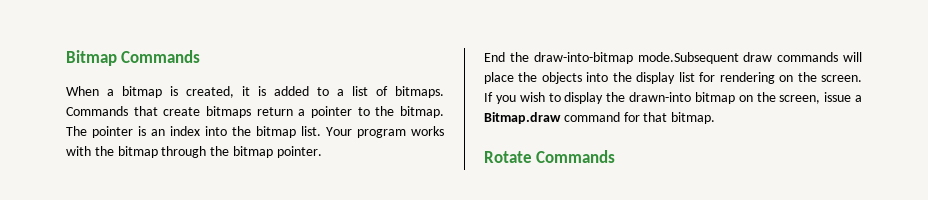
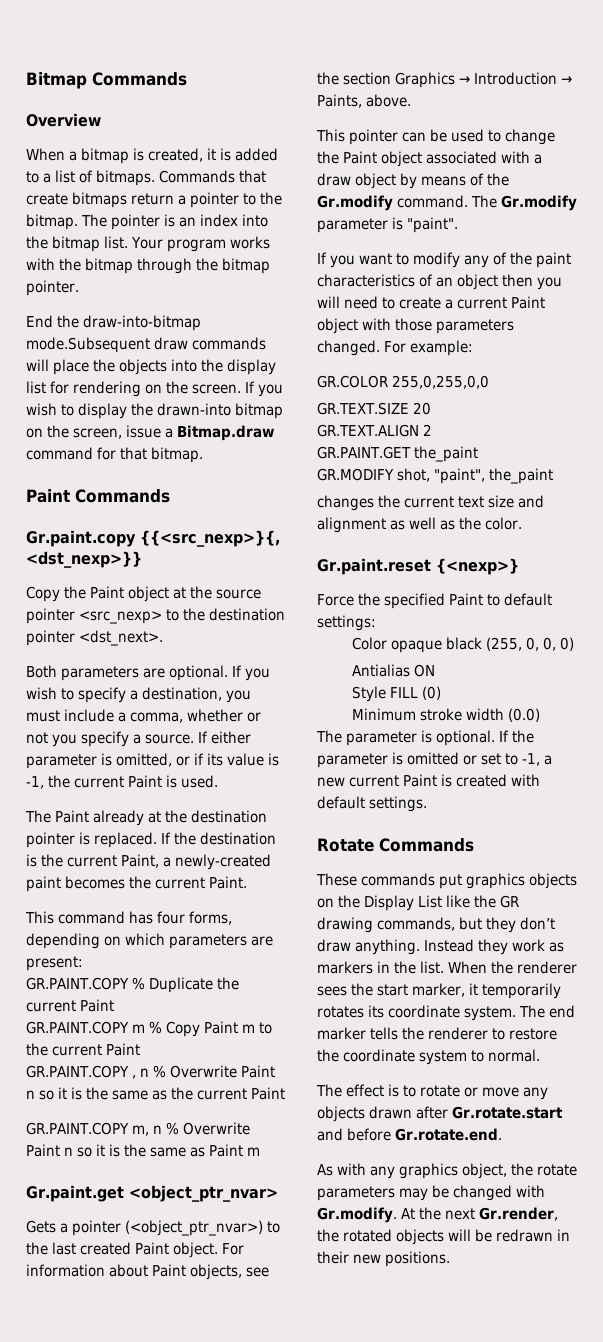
+ Overview
+ Paint Commands
+ Gr.paint.copy {{<src_nexp>}{, <dst_nexp>}}
+ Copy the Paint object at the source pointer <src_nexp> to the destination pointer <dst_next>.
+ Both parameters are optional. If you wish to specify a destination, you must include a comma, whether or not you specify a source. If either parameter is omitted, or if its value is -1, the current Paint is used.
+ The Paint already at the destination pointer is replaced. If the destination is the current Paint, a newly-created paint becomes the current Paint.
+ This command has four forms, depending on which parameters are present:
+ GR.PAINT.COPY % Duplicate the current Paint
+ GR.PAINT.COPY m % Copy Paint m to the current Paint
+ GR.PAINT.COPY , n % Overwrite Paint n so it is the same as the current Paint
+ GR.PAINT.COPY m, n % Overwrite Paint n so it is the same as Paint m
+ Gr.paint.get <object_ptr_nvar>
+ Gets a pointer (<object_ptr_nvar>) to the last created Paint object. For information about Paint objects, see the section Graphics → Introduction → Paints, above.
+ This pointer can be used to change the Paint object associated with a draw object by means of the Gr.modify command. The Gr.modify parameter is "paint".
+ If you want to modify any of the paint characteristics of an object then you will need to create a current Paint object with those parameters changed. For example:
+ GR.COLOR 255,0,255,0,0
+ GR.TEXT.SIZE 20
+ GR.TEXT.ALIGN 2
+ GR.PAINT.GET the_paint
+ GR.MODIFY shot, "paint", the_paint
+ changes the current text size and alignment as well as the color.
+ Gr.paint.reset {<nexp>}
+ Force the specified Paint to default settings:
+ Color opaque black (255, 0, 0, 0)
+ Antialias ON
+ Style FILL (0)
+ Minimum stroke width (0.0)
+ The parameter is optional. If the parameter is omitted or set to -1, a new current Paint is created with default settings.
  Rotate Commands
+ These commands put graphics objects on the Display List like the GR drawing commands, but they don’t draw anything. Instead they work as markers in the list. When the renderer sees the start marker, it temporarily rotates its coordinate system. The end marker tells the renderer to restore the coordinate system to normal.
+ The effect is to rotate or move any objects drawn after Gr.rotate.start and before Gr.rotate.end.
+ As with any graphics object, the rotate parameters may be changed with Gr.modify. At the next Gr.render, the rotated objects will be redrawn in their new positions.

